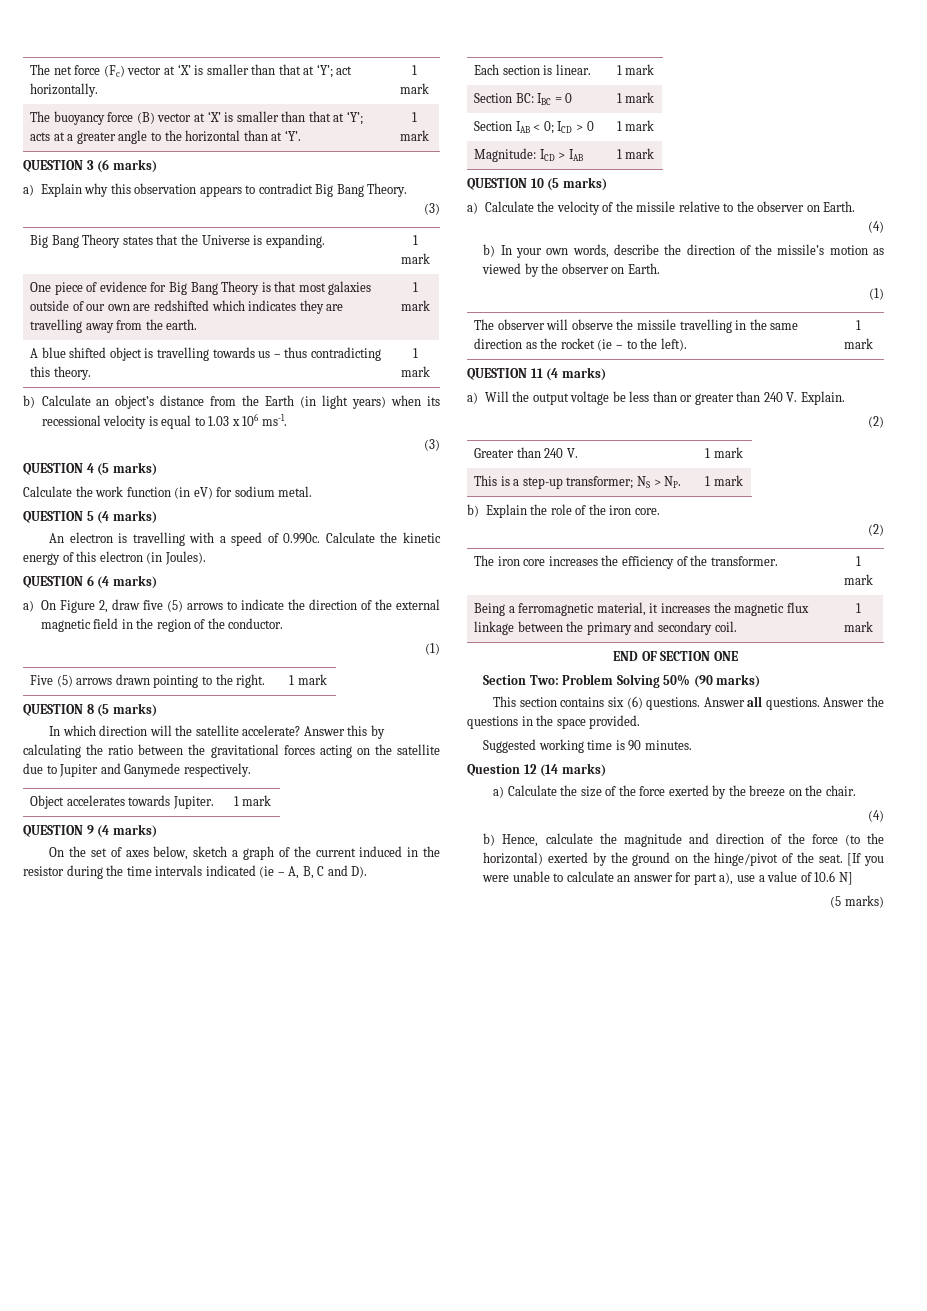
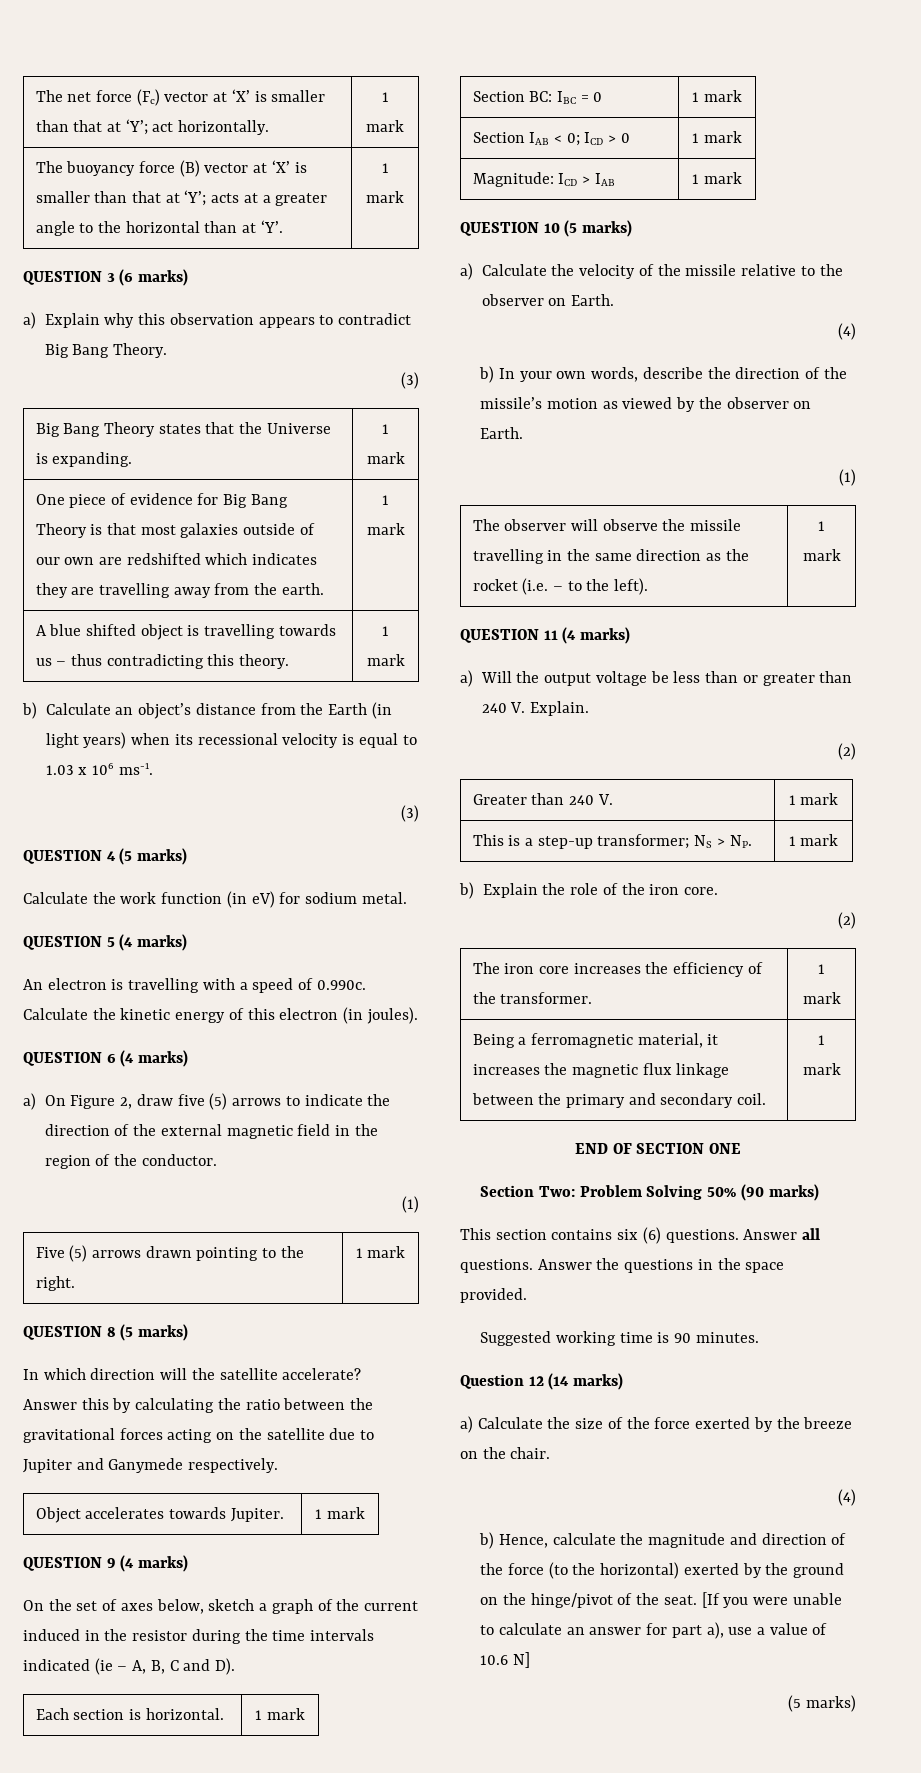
- An electron is travelling with a speed of 0.990c. Calculate the kinetic energy of this electron (in Joules).
+ An electron is travelling with a speed of 0.990c. Calculate the kinetic energy of this electron (in joules).
- Each section is linear. | 1 mark
+ Each section is horizontal. | 1 mark
- The observer will observe the missile travelling in the same direction as the rocket (ie – to the left). | 1 mark
+ The observer will observe the missile travelling in the same direction as the rocket (i.e. – to the left). | 1 mark

